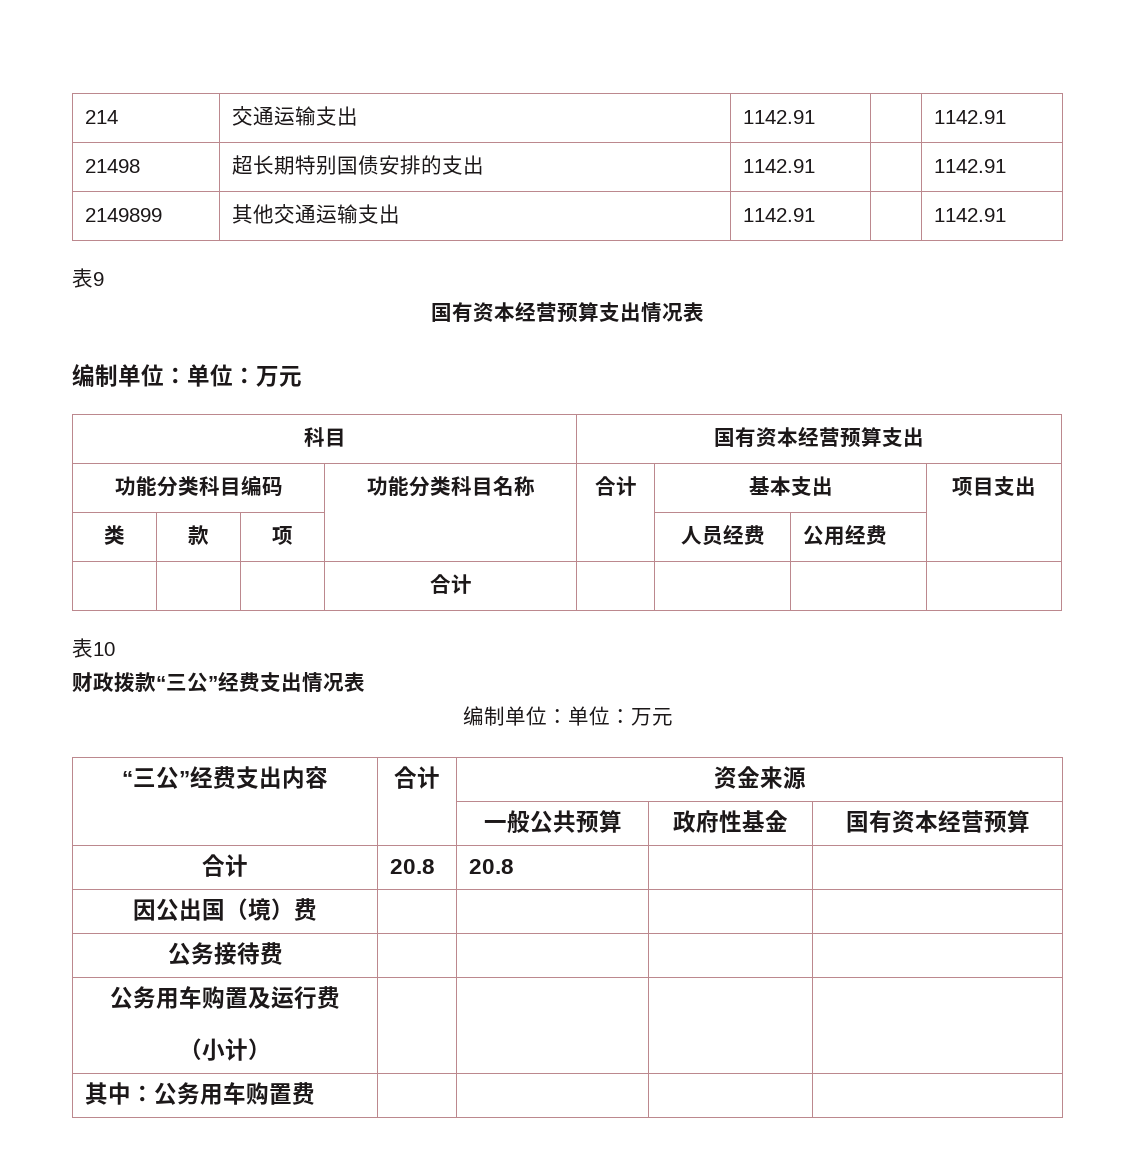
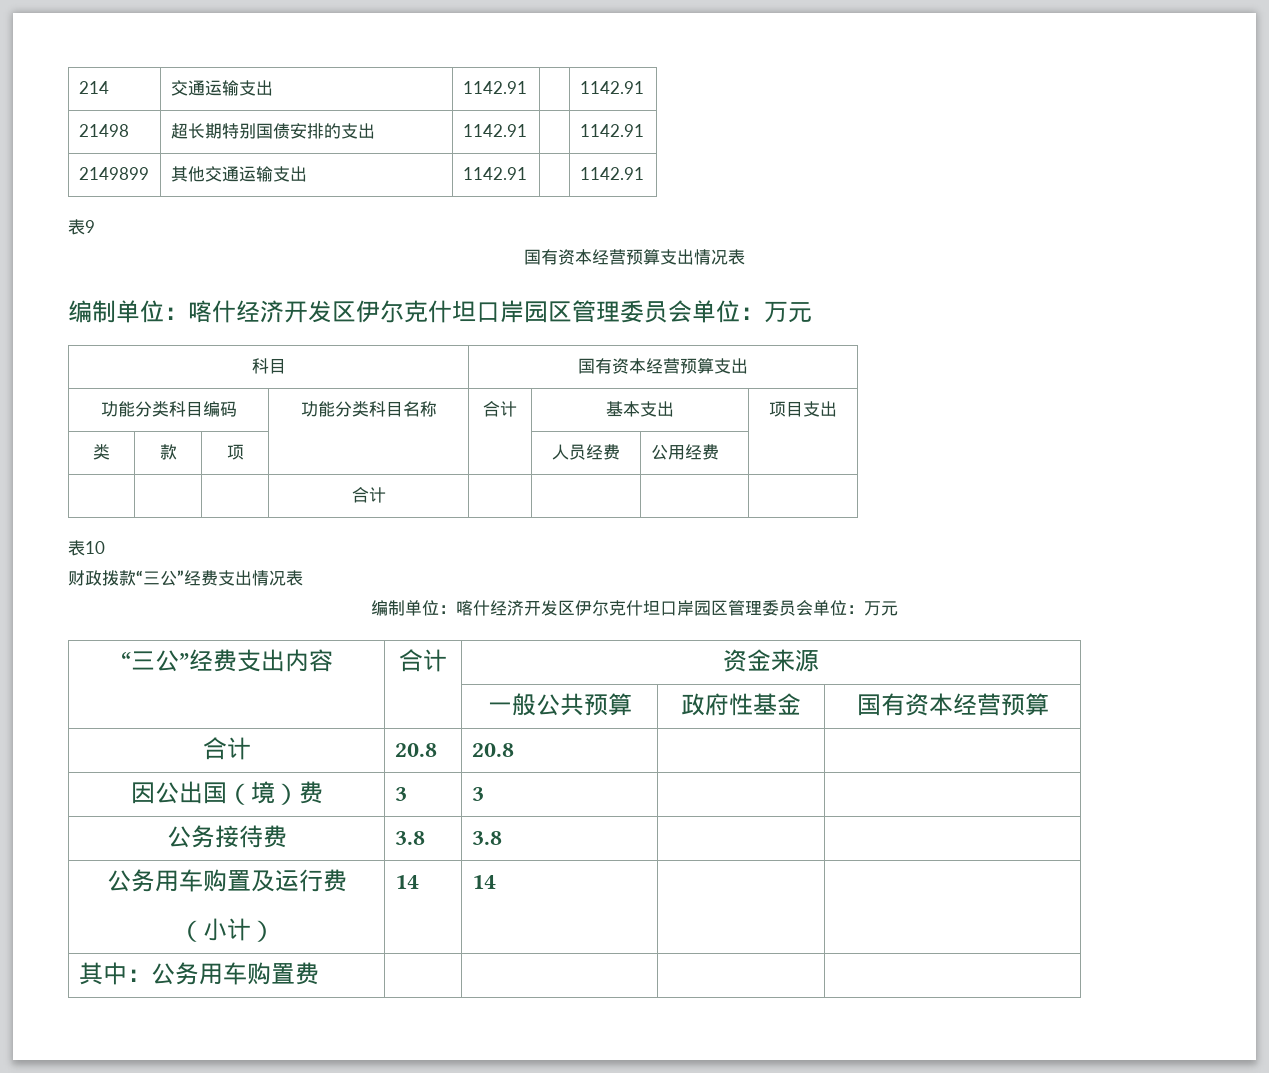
  国有资本经营预算支出情况表
- 编制单位：单位：万元
+ 编制单位：喀什经济开发区伊尔克什坦口岸园区管理委员会单位：万元
  财政拨款“三公”经费支出情况表
- 编制单位：单位：万元
+ 编制单位：喀什经济开发区伊尔克什坦口岸园区管理委员会单位：万元
- 因公出国（境）费 | | | |
+ 因公出国（境）费 | 3 | 3 | |
- 公务接待费 | | | |
+ 公务接待费 | 3.8 | 3.8 | |
  公务用车购置及运行费
- （小计） | | | |
+ （小计） | 14 | 14 | |

